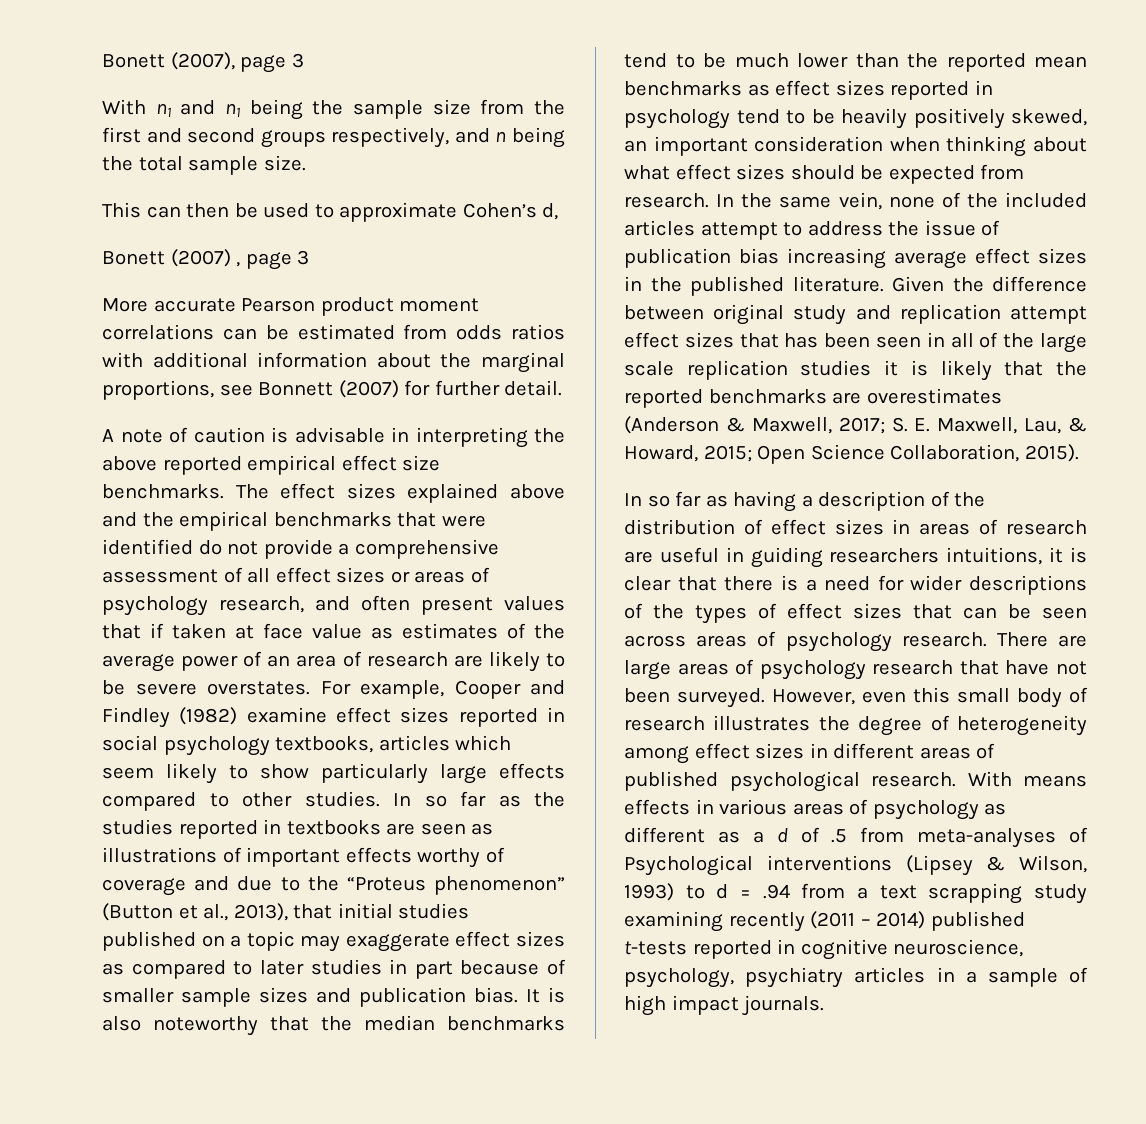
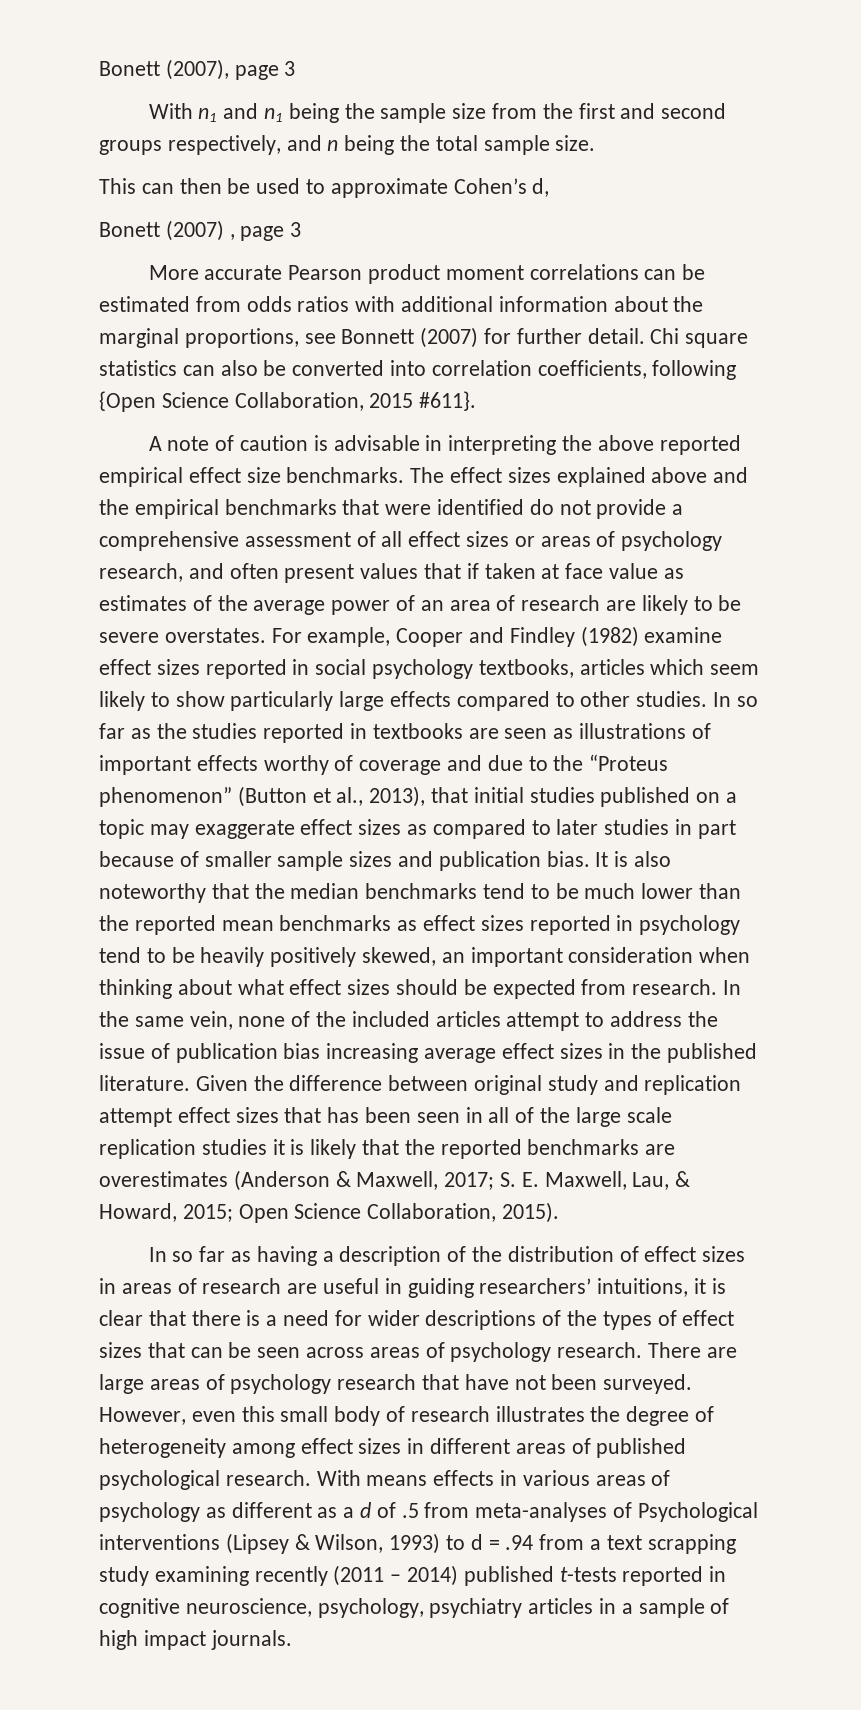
+ Chi square statistics can also be converted into correlation coefficients, following {Open Science Collaboration, 2015 #611}.
- In so far as having a description of the distribution of effect sizes in areas of research are useful in guiding researchers intuitions, it is clear that there is a need for wider descriptions of the types of effect sizes that can be seen across areas of psychology research.
+ In so far as having a description of the distribution of effect sizes in areas of research are useful in guiding researchers’ intuitions, it is clear that there is a need for wider descriptions of the types of effect sizes that can be seen across areas of psychology research.

